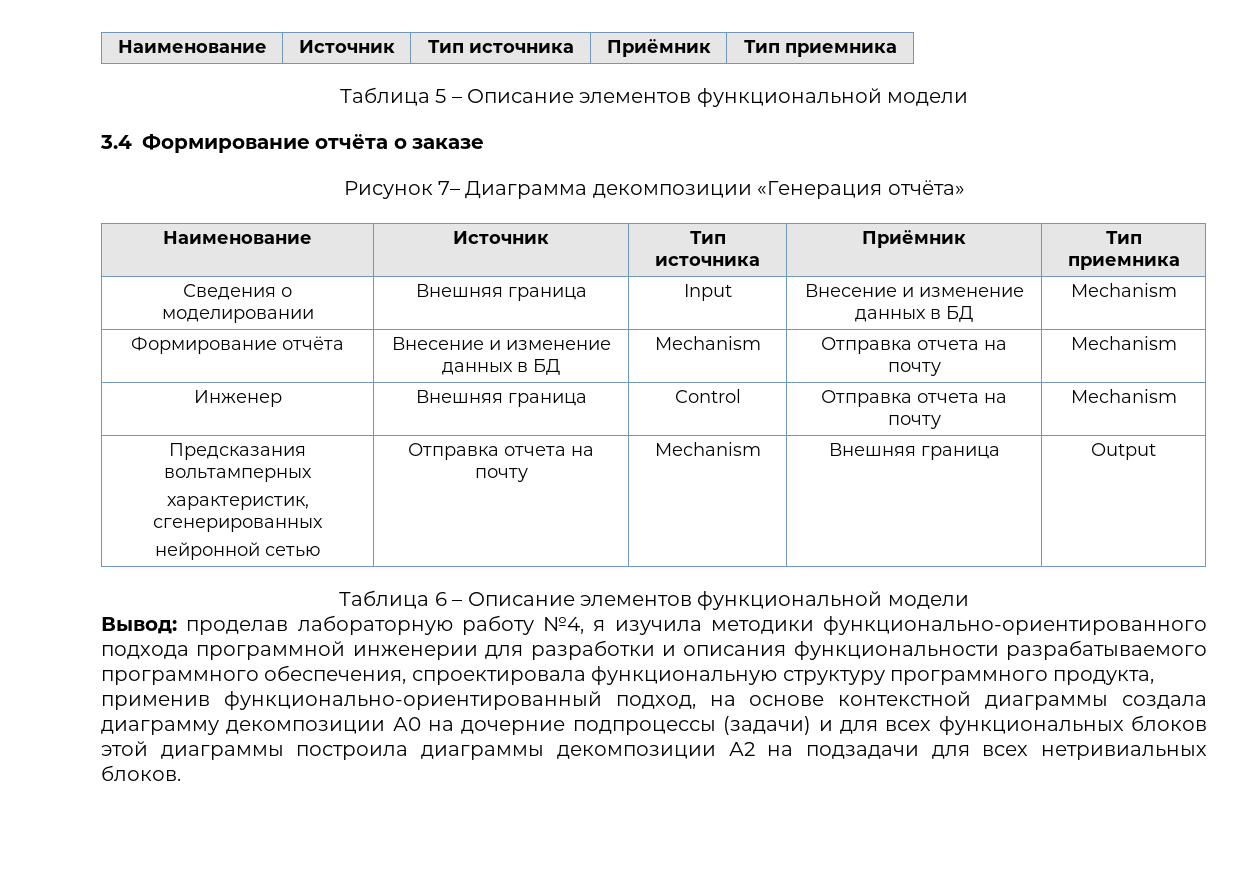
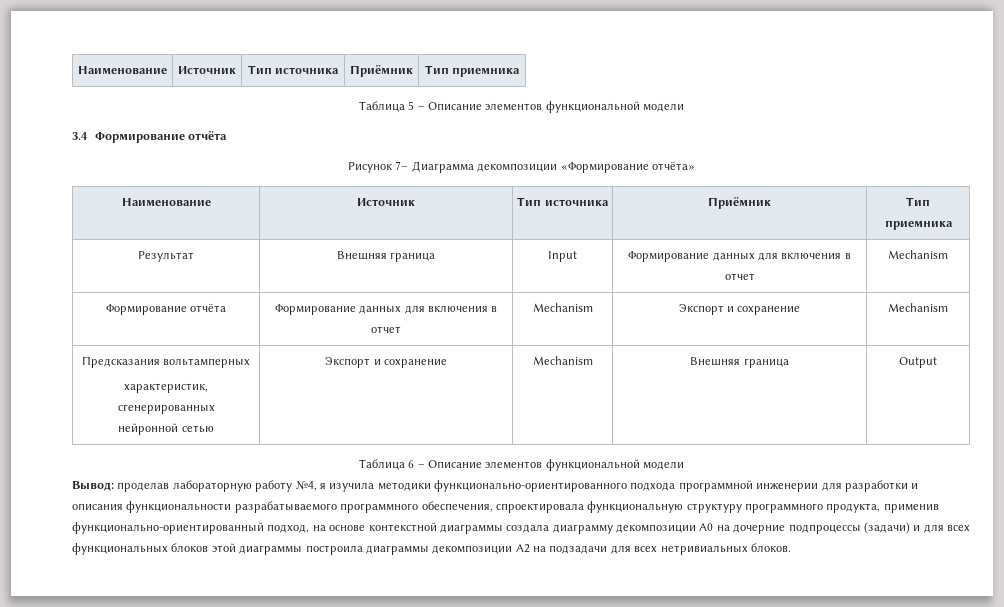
- 3.4 Формирование отчёта о заказе
+ 3.4 Формирование отчёта
- Рисунок 7– Диаграмма декомпозиции «Генерация отчёта»
+ Рисунок 7– Диаграмма декомпозиции «Формирование отчёта»
- Сведения о моделировании | Внешняя граница | Input | Внесение и изменение данных в БД | Mechanism
- Формирование отчёта | Внесение и изменение данных в БД | Mechanism | Отправка отчета на почту | Mechanism
- Инженер | Внешняя граница | Control | Отправка отчета на почту | Mechanism
+ Результат | Внешняя граница | Input | Формирование данных для включения в отчет | Mechanism
+ Формирование отчёта | Формирование данных для включения в отчет | Mechanism | Экспорт и сохранение | Mechanism
  Предсказания вольтамперных
  характеристик, сгенерированных
- нейронной сетью | Отправка отчета на почту | Mechanism | Внешняя граница | Output
+ нейронной сетью | Экспорт и сохранение | Mechanism | Внешняя граница | Output

